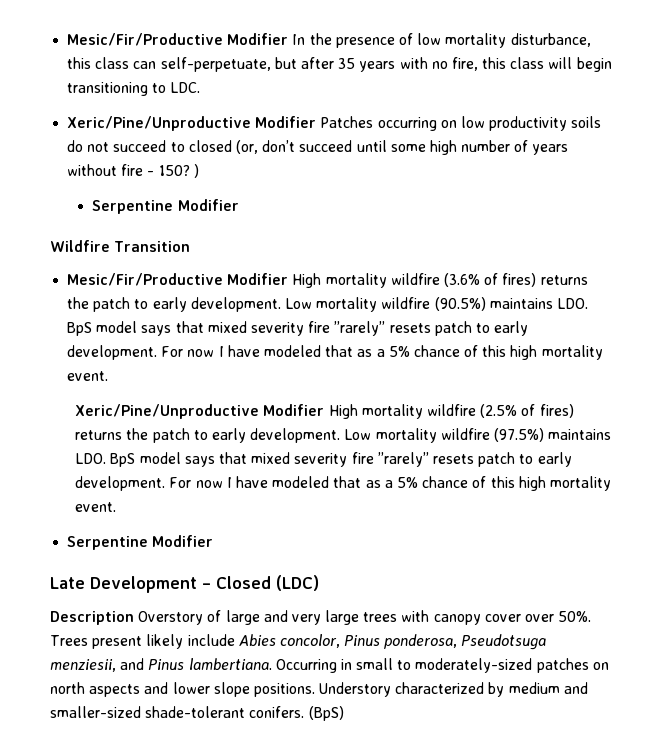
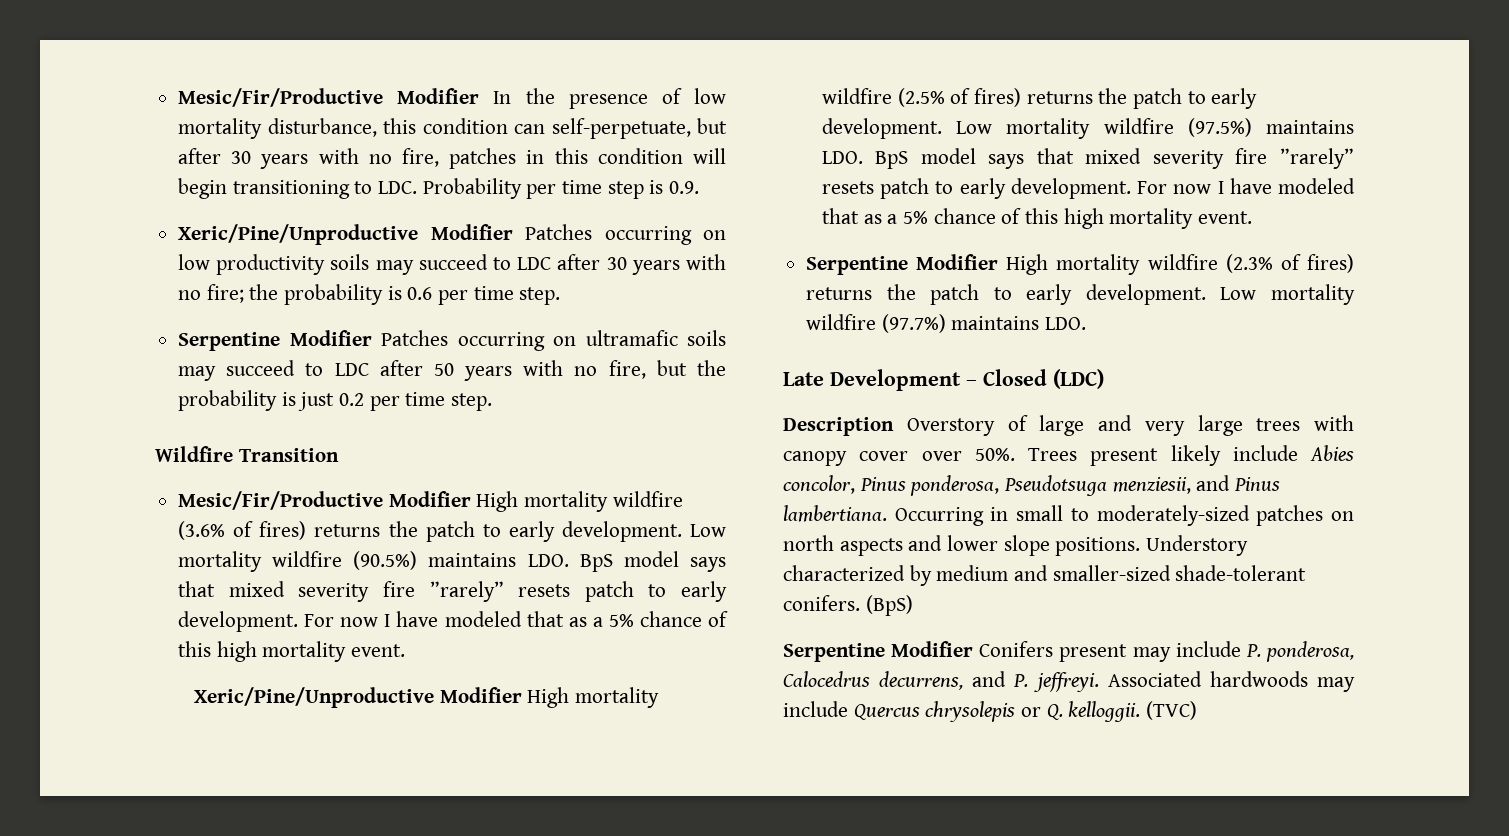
- Mesic/Fir/Productive Modifier In the presence of low mortality disturbance, this class can self-perpetuate, but after 35 years with no fire, this class will begin transitioning to LDC.
+ Mesic/Fir/Productive Modifier In the presence of low mortality disturbance, this condition can self-perpetuate, but after 30 years with no fire, patches in this condition will begin transitioning to LDC. Probability per time step is 0.9.
- Xeric/Pine/Unproductive Modifier Patches occurring on low productivity soils do not succeed to closed (or, don’t succeed until some high number of years without fire - 150? )
- Serpentine Modifier
+ Xeric/Pine/Unproductive Modifier Patches occurring on low productivity soils may succeed to LDC after 30 years with no fire; the probability is 0.6 per time step.
+ Serpentine Modifier Patches occurring on ultramafic soils may succeed to LDC after 50 years with no fire, but the probability is just 0.2 per time step.
  Low mortality wildfire (97.5%) maintains LDO. BpS model says that mixed severity fire ”rarely” resets patch to early development. For now I have modeled that as a 5% chance of this high mortality event.
- Serpentine Modifier
+ Serpentine Modifier High mortality wildfire (2.3% of fires) returns the patch to early development. Low mortality wildfire (97.7%) maintains LDO.
+ Serpentine Modifier Conifers present may include P. ponderosa, Calocedrus decurrens, and P. jeffreyi. Associated hardwoods may include Quercus chrysolepis or Q. kelloggii. (TVC)

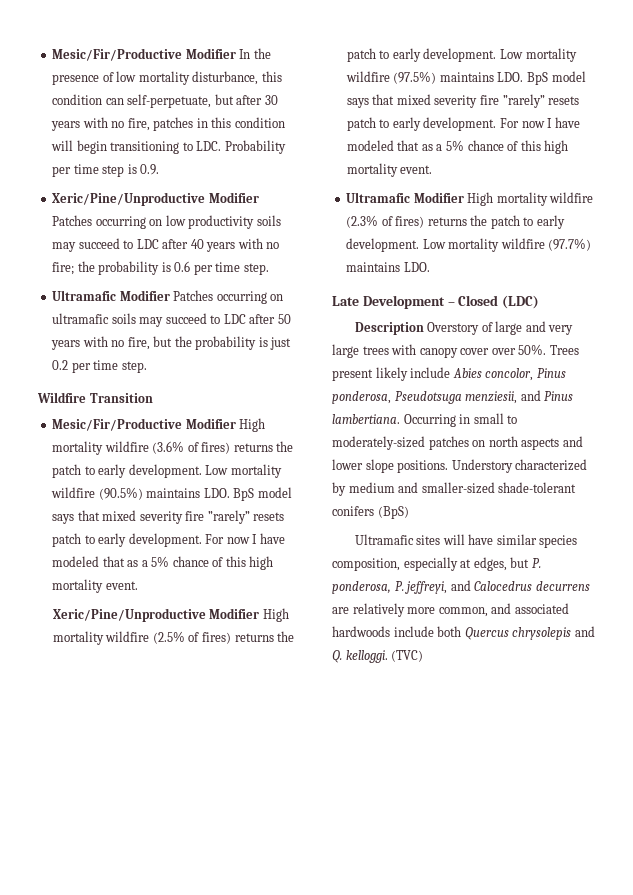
- Xeric/Pine/Unproductive Modifier Patches occurring on low productivity soils may succeed to LDC after 30 years with no fire; the probability is 0.6 per time step.
+ Xeric/Pine/Unproductive Modifier Patches occurring on low productivity soils may succeed to LDC after 40 years with no fire; the probability is 0.6 per time step.
- Serpentine Modifier Patches occurring on ultramafic soils may succeed to LDC after 50 years with no fire, but the probability is just 0.2 per time step.
+ Ultramafic Modifier Patches occurring on ultramafic soils may succeed to LDC after 50 years with no fire, but the probability is just 0.2 per time step.
- Serpentine Modifier High mortality wildfire (2.3% of fires) returns the patch to early development.
+ Ultramafic Modifier High mortality wildfire (2.3% of fires) returns the patch to early development.
- Understory characterized by medium and smaller-sized shade-tolerant conifers. (BpS)
+ Understory characterized by medium and smaller-sized shade-tolerant conifers (BpS)
- Serpentine Modifier Conifers present may include P. ponderosa, Calocedrus decurrens, and P. jeffreyi. Associated hardwoods may include Quercus chrysolepis or Q. kelloggii.
+ Ultramafic sites will have similar species composition, especially at edges, but P. ponderosa, P. jeffreyi, and Calocedrus decurrens are relatively more common, and associated hardwoods include both Quercus chrysolepis and Q. kelloggi.

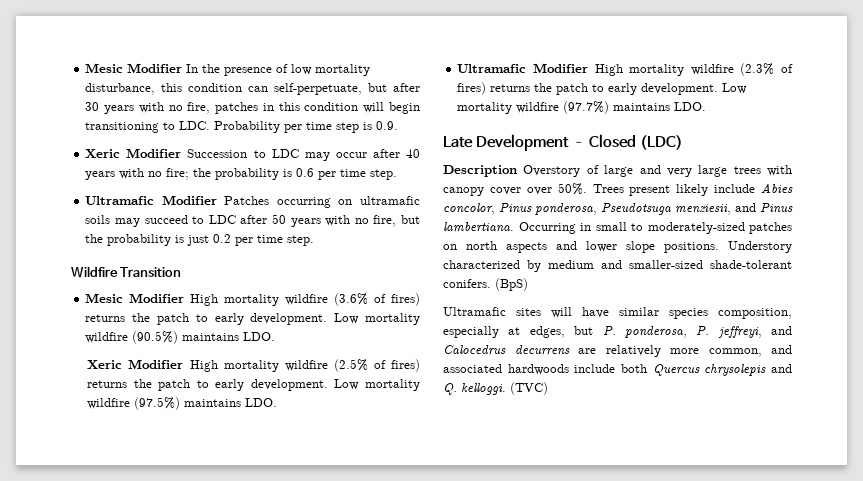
- Mesic/Fir/Productive Modifier In the presence of low mortality disturbance, this condition can self-perpetuate, but after 30 years with no fire, patches in this condition will begin transitioning to LDC. Probability per time step is 0.9.
+ Mesic Modifier In the presence of low mortality disturbance, this condition can self-perpetuate, but after 30 years with no fire, patches in this condition will begin transitioning to LDC. Probability per time step is 0.9.
- Xeric/Pine/Unproductive Modifier Patches occurring on low productivity soils may succeed to LDC after 40 years with no fire; the probability is 0.6 per time step.
+ Xeric Modifier Succession to LDC may occur after 40 years with no fire; the probability is 0.6 per time step.
- Mesic/Fir/Productive Modifier High mortality wildfire (3.6% of fires) returns the patch to early development.
+ Mesic Modifier High mortality wildfire (3.6% of fires) returns the patch to early development.
- Low mortality wildfire (90.5%) maintains LDO. BpS model says that mixed severity fire ”rarely” resets patch to early development. For now I have modeled that as a 5% chance of this high mortality event.
- Xeric/Pine/Unproductive Modifier High mortality wildfire (2.5% of fires) returns the patch to early development.
+ Low mortality wildfire (90.5%) maintains LDO.
+ Xeric Modifier High mortality wildfire (2.5% of fires) returns the patch to early development.
- Low mortality wildfire (97.5%) maintains LDO. BpS model says that mixed severity fire ”rarely” resets patch to early development. For now I have modeled that as a 5% chance of this high mortality event.
+ Low mortality wildfire (97.5%) maintains LDO.
- Understory characterized by medium and smaller-sized shade-tolerant conifers (BpS)
+ Understory characterized by medium and smaller-sized shade-tolerant conifers. (BpS)

